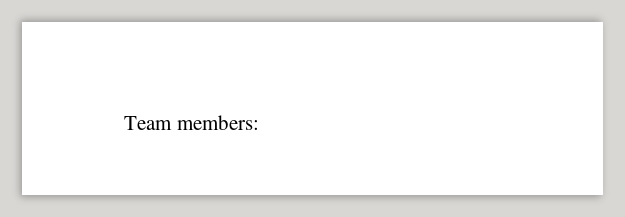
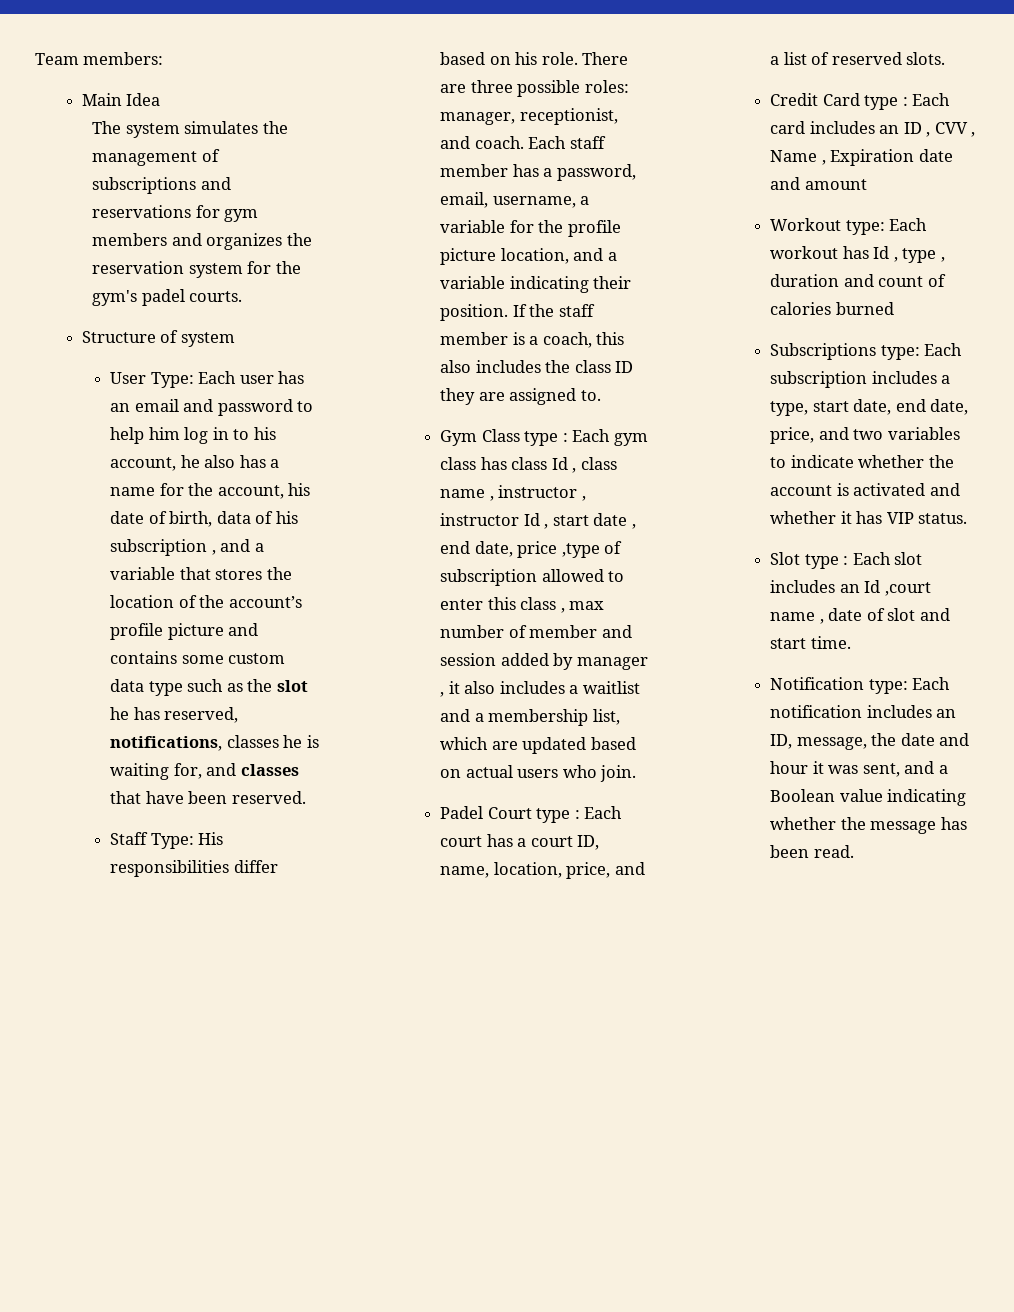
+ Main Idea
+ The system simulates the management of subscriptions and reservations for gym members and organizes the reservation system for the gym's padel courts.
+ Structure of system
+ User Type: Each user has an email and password to help him log in to his account, he also has a name for the account, his date of birth, data of his subscription , and a variable that stores the location of the account’s profile picture and contains some custom data type such as the slot he has reserved, notifications, classes he is waiting for, and classes that have been reserved.
+ Staff Type: His responsibilities differ based on his role. There are three possible roles: manager, receptionist, and coach. Each staff member has a password, email, username, a variable for the profile picture location, and a variable indicating their position. If the staff member is a coach, this also includes the class ID they are assigned to.
+ Gym Class type : Each gym class has class Id , class name , instructor , instructor Id , start date , end date, price ,type of subscription allowed to enter this class , max number of member and session added by manager , it also includes a waitlist and a membership list, which are updated based on actual users who join.
+ Padel Court type : Each court has a court ID, name, location, price, and a list of reserved slots.
+ Credit Card type : Each card includes an ID , CVV , Name , Expiration date and amount
+ Workout type: Each workout has Id , type , duration and count of calories burned
+ Subscriptions type: Each subscription includes a type, start date, end date, price, and two variables to indicate whether the account is activated and whether it has VIP status.
+ Slot type : Each slot includes an Id ,court name , date of slot and start time.
+ Notification type: Each notification includes an ID, message, the date and hour it was sent, and a Boolean value indicating whether the message has been read.

